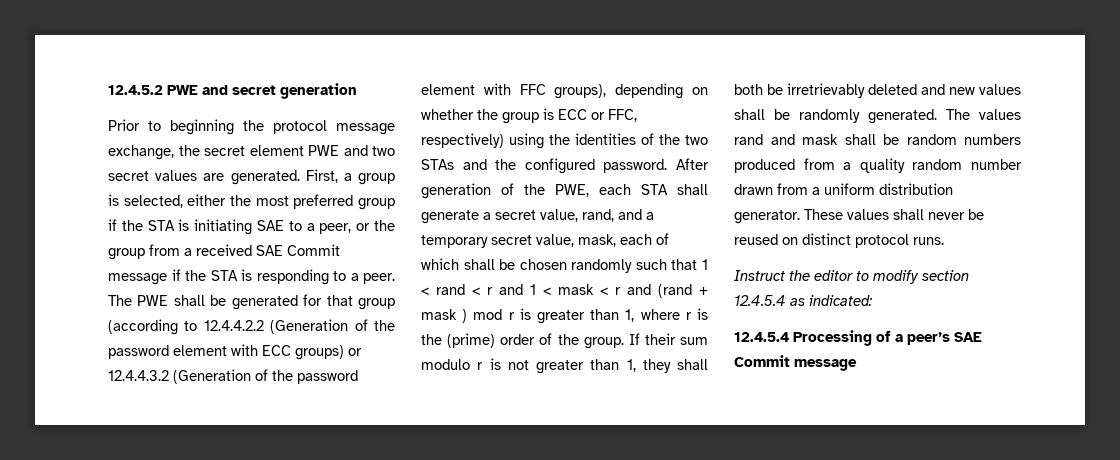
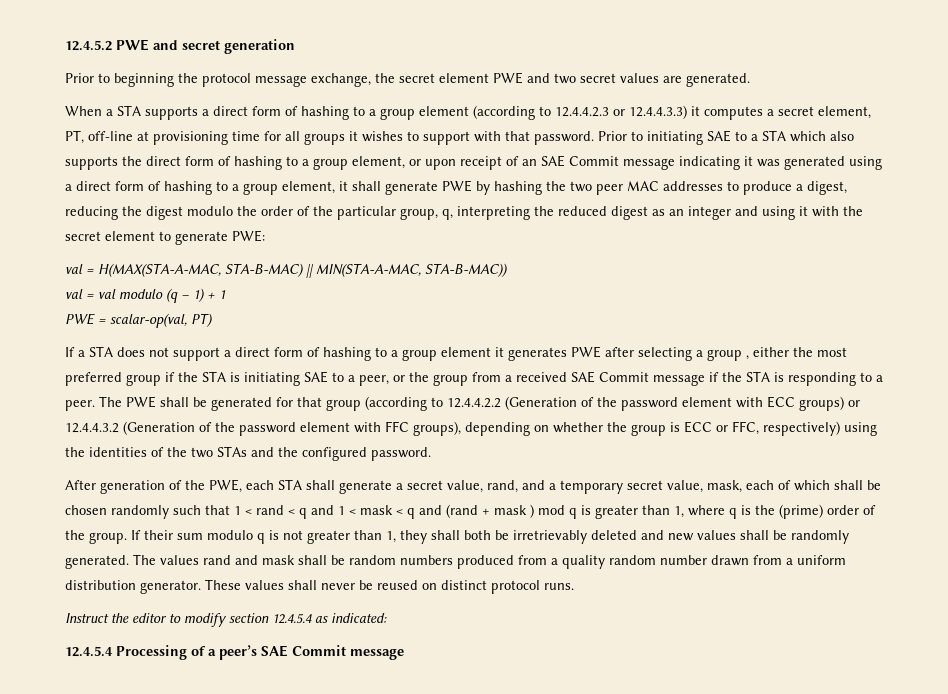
- Prior to beginning the protocol message exchange, the secret element PWE and two secret values are generated. First, a group is selected, either the most preferred group if the STA is initiating SAE to a peer, or the group from a received SAE Commit message if the STA is responding to a peer.
+ Prior to beginning the protocol message exchange, the secret element PWE and two secret values are generated.
+ When a STA supports a direct form of hashing to a group element (according to 12.4.4.2.3 or 12.4.4.3.3) it computes a secret element, PT, off-line at provisioning time for all groups it wishes to support with that password. Prior to initiating SAE to a STA which also supports the direct form of hashing to a group element, or upon receipt of an SAE Commit message indicating it was generated using a direct form of hashing to a group element, it shall generate PWE by hashing the two peer MAC addresses to produce a digest, reducing the digest modulo the order of the particular group, q, interpreting the reduced digest as an integer and using it with the secret element to generate PWE:
+ val = H(MAX(STA-A-MAC, STA-B-MAC) || MIN(STA-A-MAC, STA-B-MAC))
+ val = val modulo (q – 1) + 1
+ PWE = scalar-op(val, PT)
+ If a STA does not support a direct form of hashing to a group element it generates PWE after selecting a group , either the most preferred group if the STA is initiating SAE to a peer, or the group from a received SAE Commit message if the STA is responding to a peer.
- The PWE shall be generated for that group (according to 12.4.4.2.2 (Generation of the password element with ECC groups) or 12.4.4.3.2 (Generation of the password element with FFC groups), depending on whether the group is ECC or FFC, respectively) using the identities of the two STAs and the configured password. After generation of the PWE, each STA shall generate a secret value, rand, and a temporary secret value, mask, each of which shall be chosen randomly such that 1 < rand < r and 1 < mask < r and (rand + mask ) mod r is greater than 1, where r is the (prime) order of the group.
+ The PWE shall be generated for that group (according to 12.4.4.2.2 (Generation of the password element with ECC groups) or 12.4.4.3.2 (Generation of the password element with FFC groups), depending on whether the group is ECC or FFC, respectively) using the identities of the two STAs and the configured password.
+ After generation of the PWE, each STA shall generate a secret value, rand, and a temporary secret value, mask, each of which shall be chosen randomly such that 1 < rand < q and 1 < mask < q and (rand + mask ) mod q is greater than 1, where q is the (prime) order of the group.
- If their sum modulo r is not greater than 1, they shall both be irretrievably deleted and new values shall be randomly generated.
+ If their sum modulo q is not greater than 1, they shall both be irretrievably deleted and new values shall be randomly generated.

